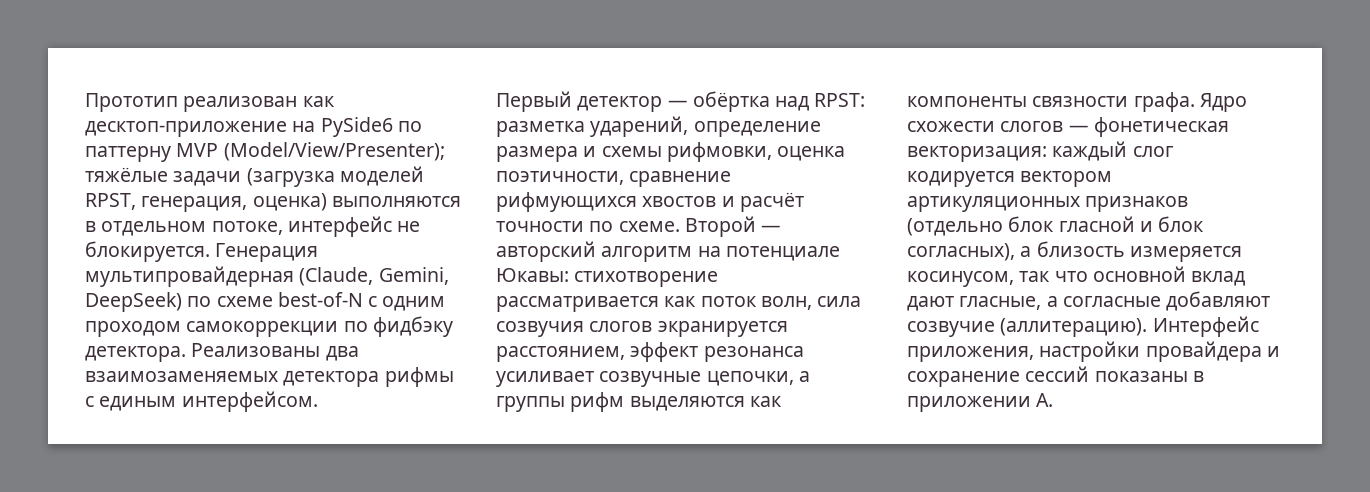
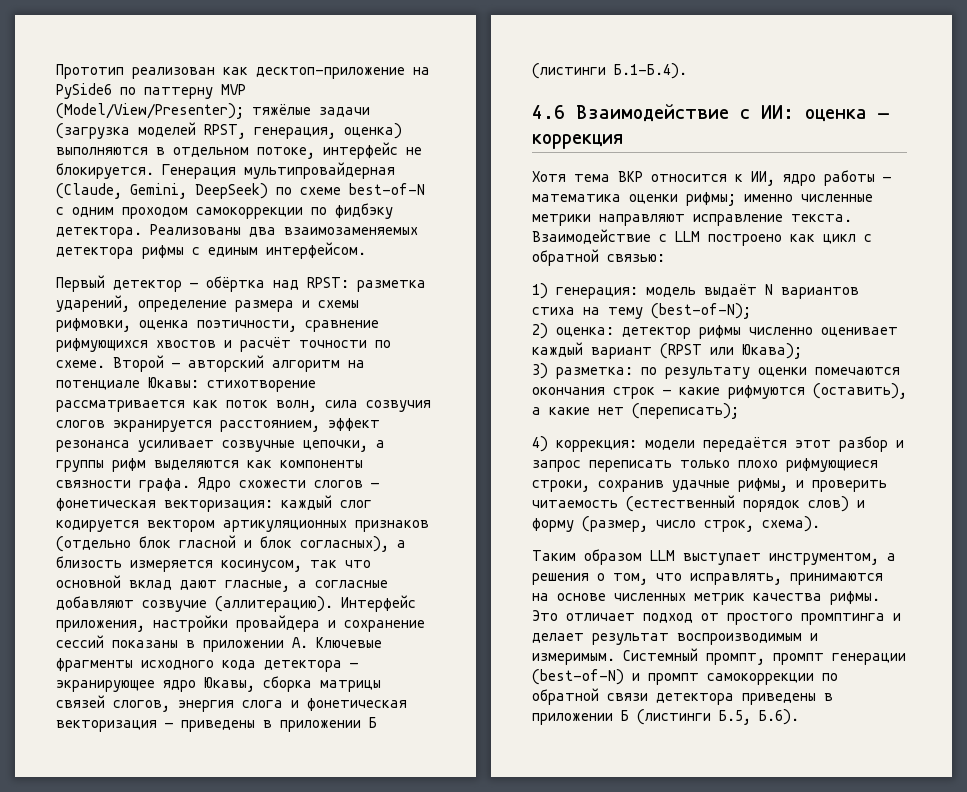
- Интерфейс приложения, настройки провайдера и сохранение сессий показаны в приложении А.
+ Интерфейс приложения, настройки провайдера и сохранение сессий показаны в приложении А. Ключевые фрагменты исходного кода детектора — экранирующее ядро Юкавы, сборка матрицы связей слогов, энергия слога и фонетическая векторизация — приведены в приложении Б (листинги Б.1-Б.4).
+ 4.6 Взаимодействие с ИИ: оценка — коррекция
+ Хотя тема ВКР относится к ИИ, ядро работы — математика оценки рифмы; именно численные метрики направляют исправление текста. Взаимодействие с LLM построено как цикл с обратной связью:
+ 1) генерация: модель выдаёт N вариантов стиха на тему (best-of-N);
+ 2) оценка: детектор рифмы численно оценивает каждый вариант (RPST или Юкава);
+ 3) разметка: по результату оценки помечаются окончания строк — какие рифмуются (оставить), а какие нет (переписать);
+ 4) коррекция: модели передаётся этот разбор и запрос переписать только плохо рифмующиеся строки, сохранив удачные рифмы, и проверить читаемость (естественный порядок слов) и форму (размер, число строк, схема).
+ Таким образом LLM выступает инструментом, а решения о том, что исправлять, принимаются на основе численных метрик качества рифмы. Это отличает подход от простого промптинга и делает результат воспроизводимым и измеримым. Системный промпт, промпт генерации (best-of-N) и промпт самокоррекции по обратной связи детектора приведены в приложении Б (листинги Б.5, Б.6).

